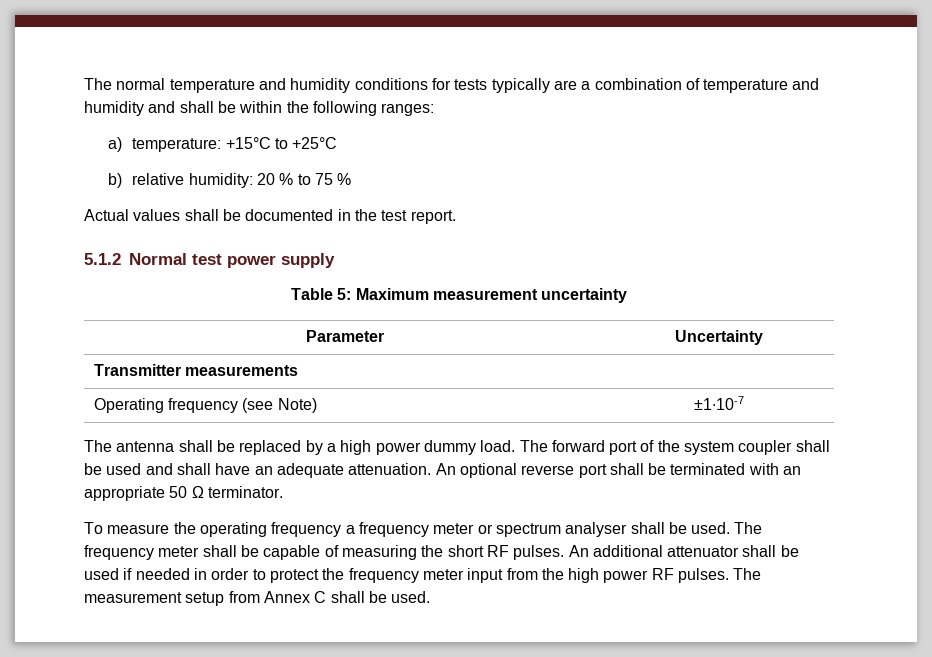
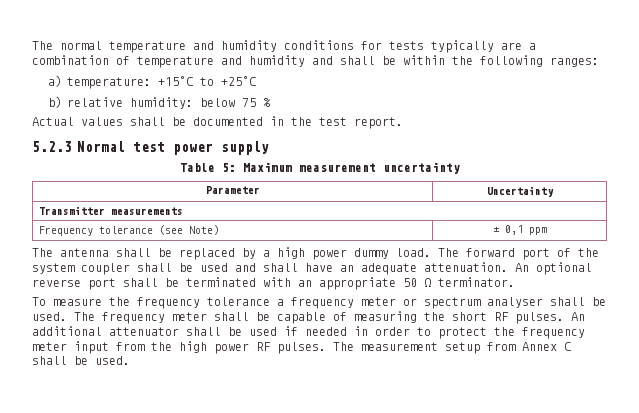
- b) relative humidity: 20 % to 75 %
+ b) relative humidity: below 75 %
- 5.1.2 Normal test power supply
+ 5.2.3 Normal test power supply
- Operating frequency (see Note) | ±1∙10-7
+ Frequency tolerance (see Note) | ± 0,1 ppm
- To measure the operating frequency a frequency meter or spectrum analyser shall be used.
+ To measure the frequency tolerance a frequency meter or spectrum analyser shall be used.

